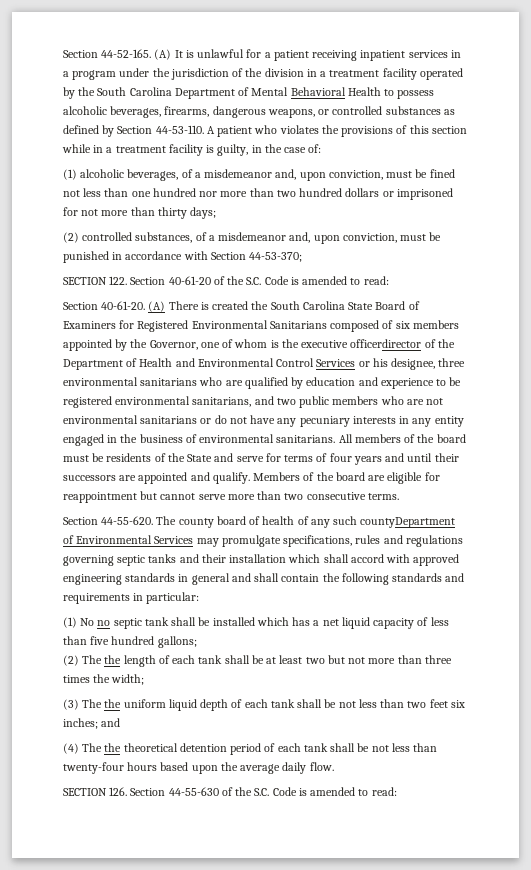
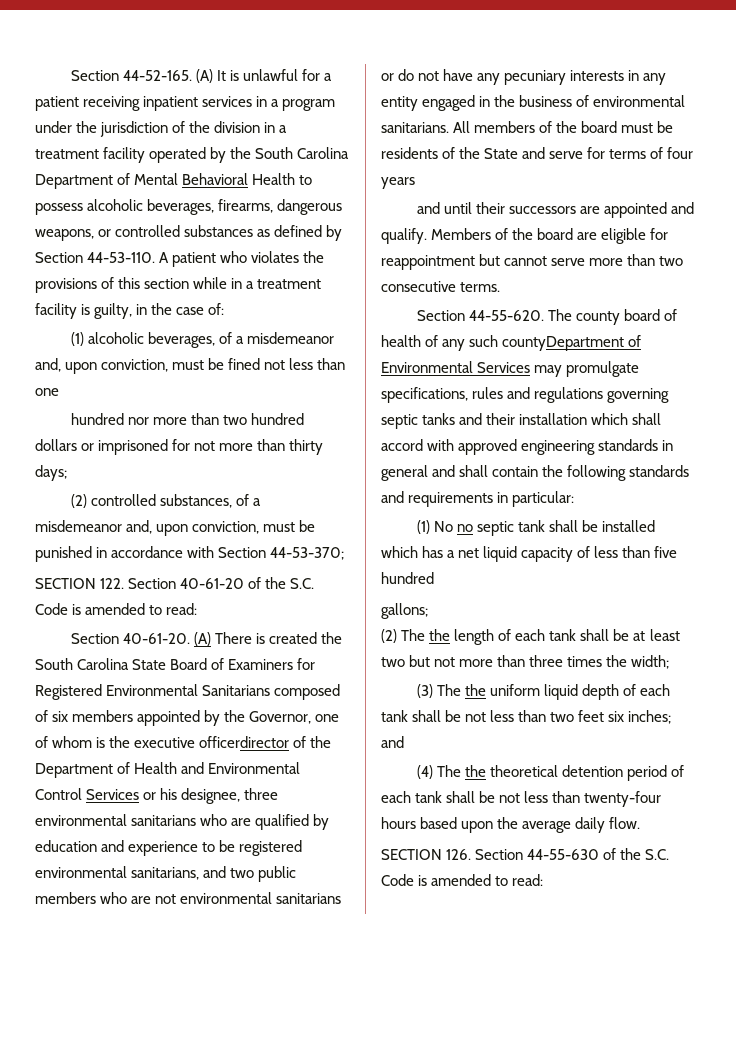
- (1) alcoholic beverages, of a misdemeanor and, upon conviction, must be fined not less than one hundred nor more than two hundred dollars or imprisoned for not more than thirty days;
+ (1) alcoholic beverages, of a misdemeanor and, upon conviction, must be fined not less than one
+ hundred nor more than two hundred dollars or imprisoned for not more than thirty days;
- All members of the board must be residents of the State and serve for terms of four years and until their successors are appointed and qualify.
+ All members of the board must be residents of the State and serve for terms of four years
+ and until their successors are appointed and qualify.
- (1) No no septic tank shall be installed which has a net liquid capacity of less than five hundred gallons;
+ (1) No no septic tank shall be installed which has a net liquid capacity of less than five hundred
+ gallons;

